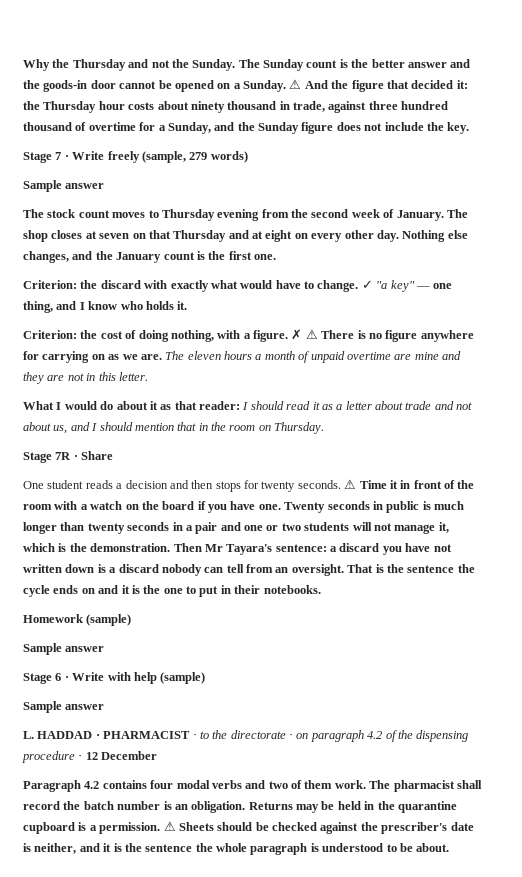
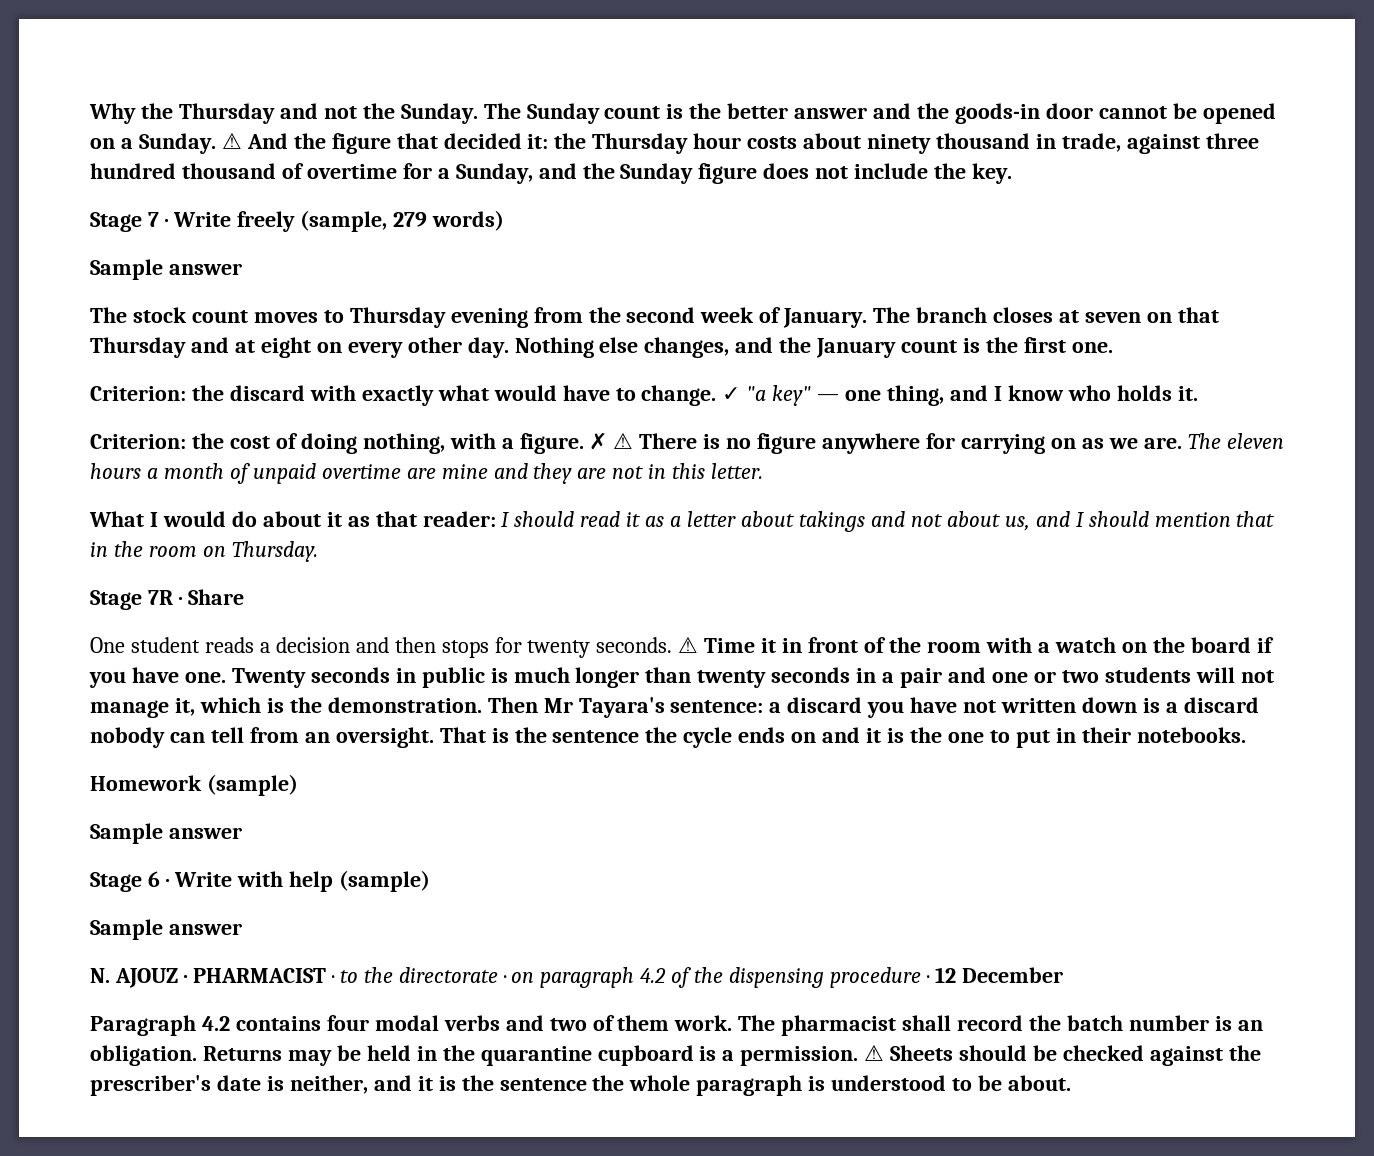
- The shop closes at seven on that Thursday and at eight on every other day.
+ The branch closes at seven on that Thursday and at eight on every other day.
- What I would do about it as that reader: I should read it as a letter about trade and not about us, and I should mention that in the room on Thursday.
+ What I would do about it as that reader: I should read it as a letter about takings and not about us, and I should mention that in the room on Thursday.
- L. HADDAD · PHARMACIST · to the directorate · on paragraph 4.2 of the dispensing procedure · 12 December
+ N. AJOUZ · PHARMACIST · to the directorate · on paragraph 4.2 of the dispensing procedure · 12 December

